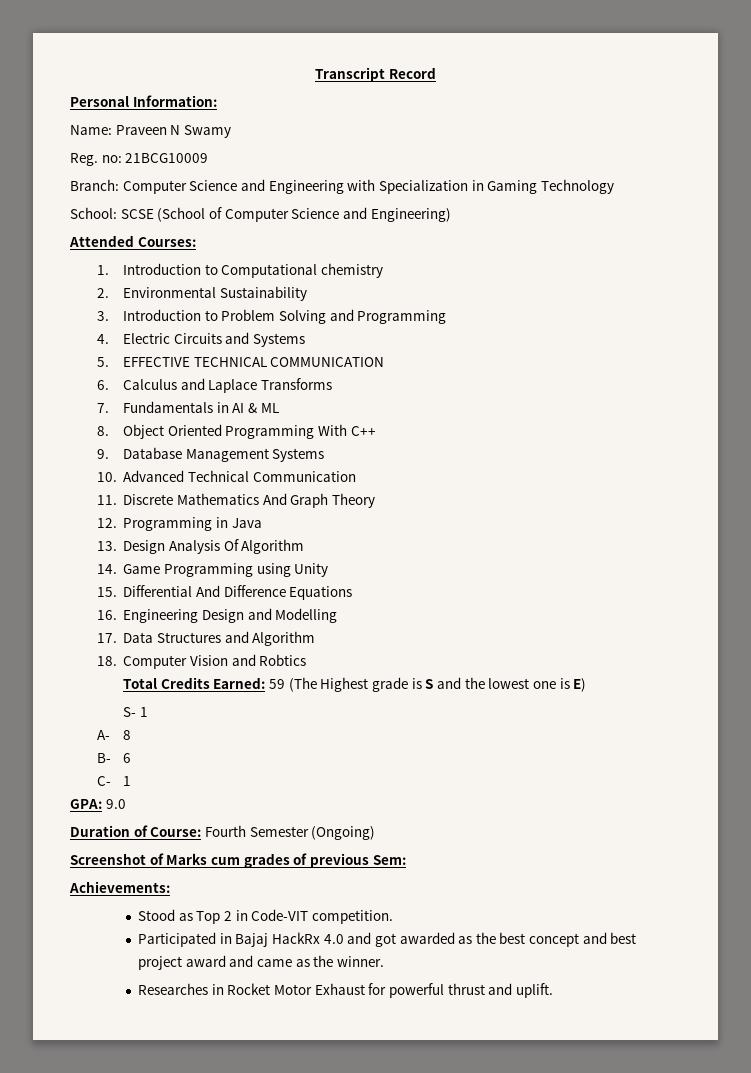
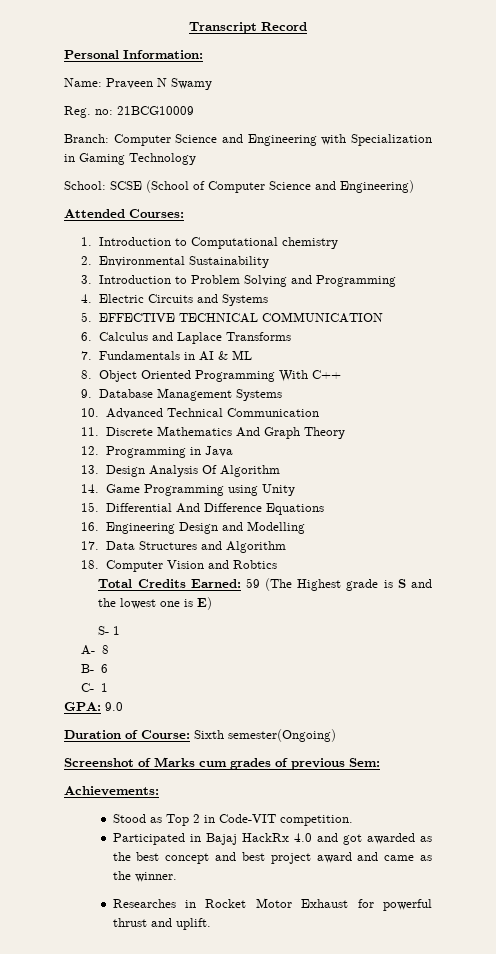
- Duration of Course: Fourth Semester (Ongoing)
+ Duration of Course: Sixth semester(Ongoing)

